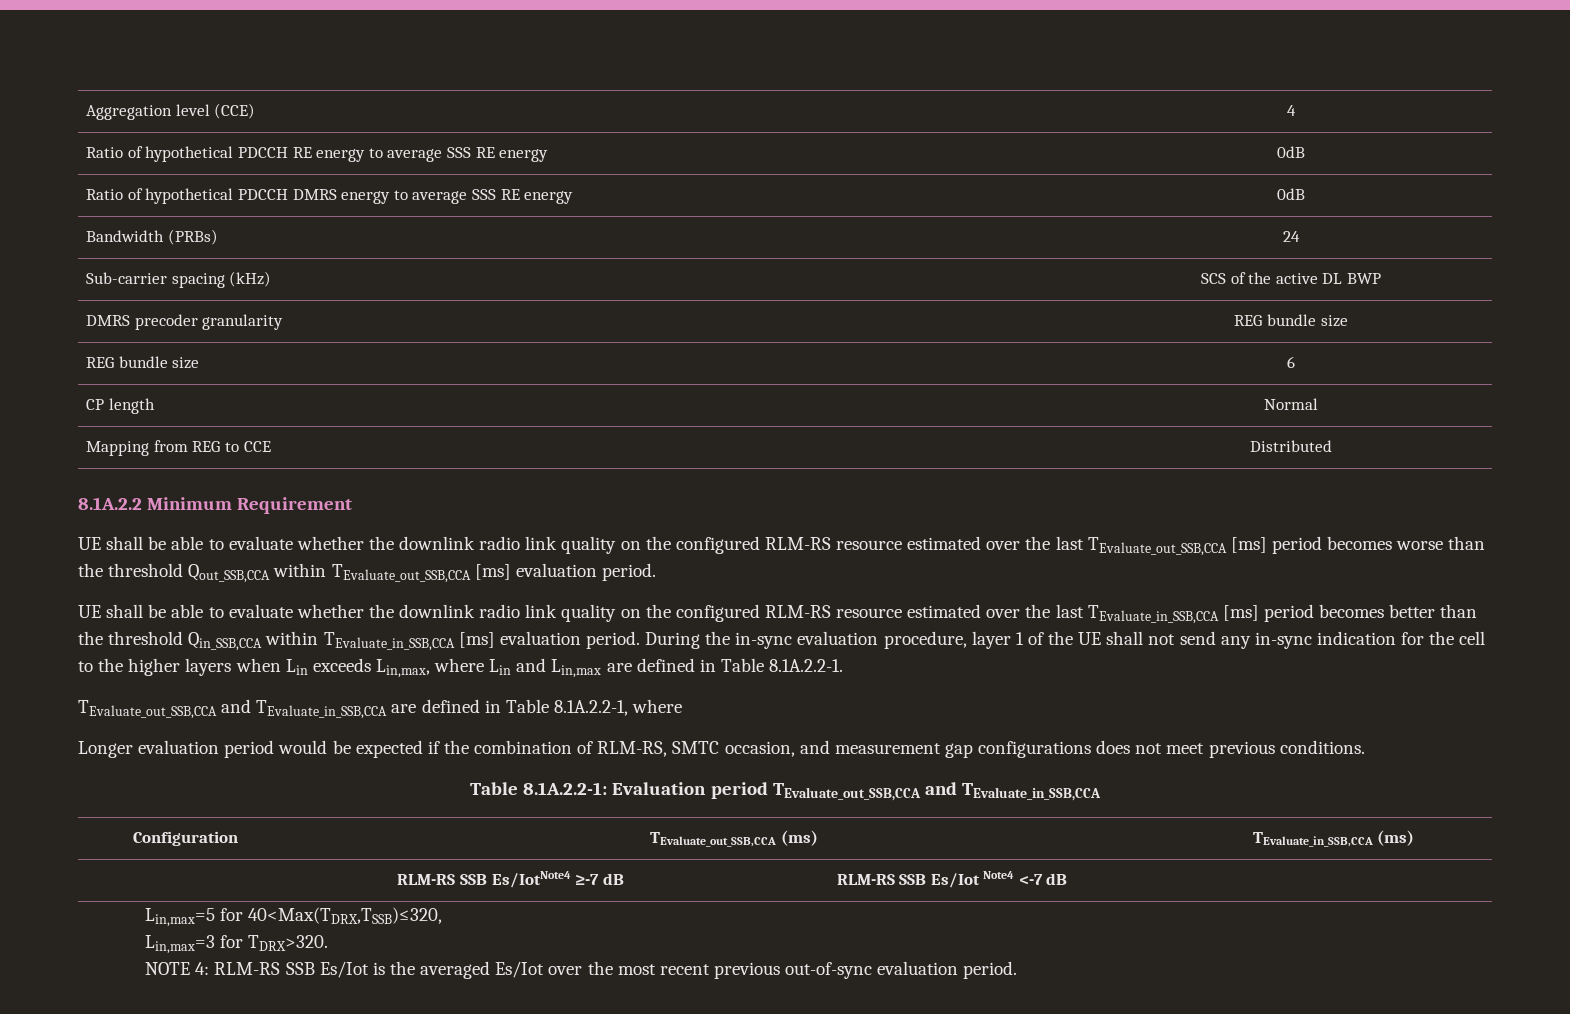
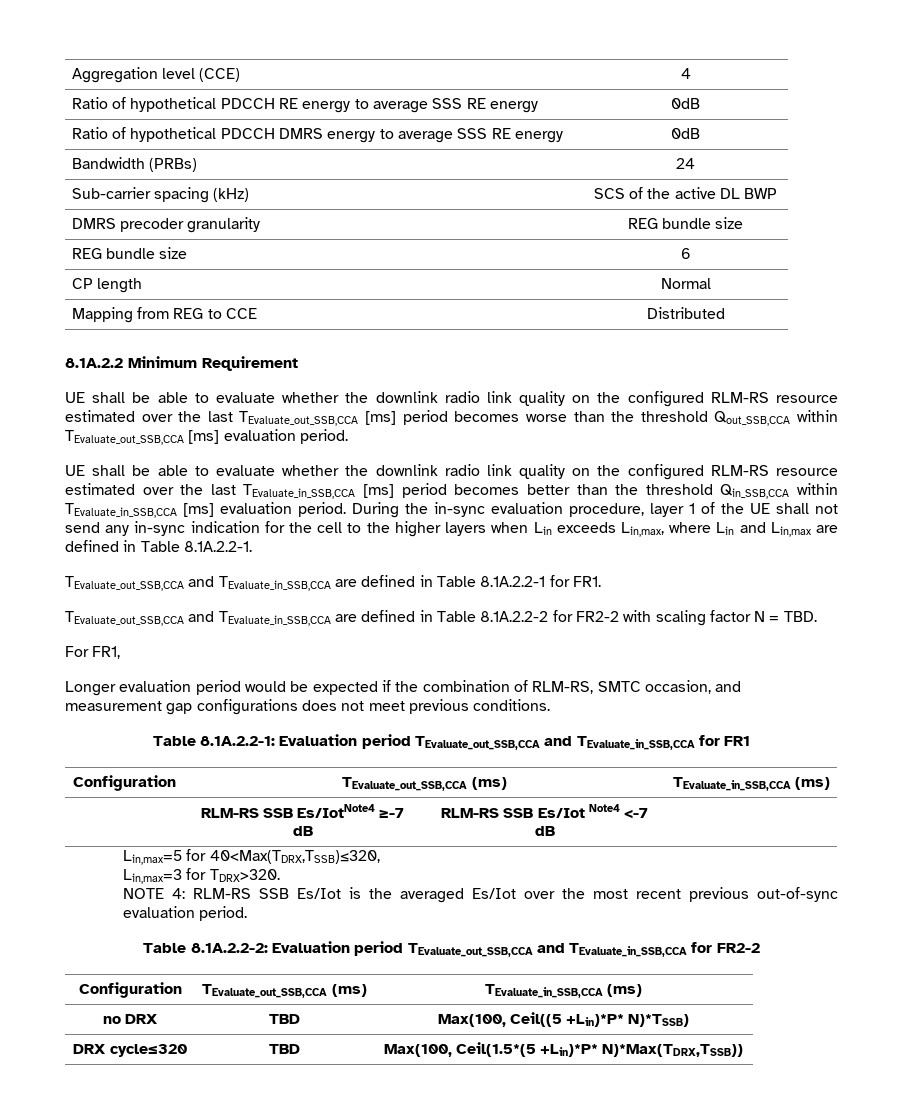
- TEvaluate_out_SSB,CCA and TEvaluate_in_SSB,CCA are defined in Table 8.1A.2.2-1, where
+ TEvaluate_out_SSB,CCA and TEvaluate_in_SSB,CCA are defined in Table 8.1A.2.2-1 for FR1.
+ TEvaluate_out_SSB,CCA and TEvaluate_in_SSB,CCA are defined in Table 8.1A.2.2-2 for FR2-2 with scaling factor N = TBD.
+ For FR1,
- Table 8.1A.2.2-1: Evaluation period TEvaluate_out_SSB,CCA and TEvaluate_in_SSB,CCA
+ Table 8.1A.2.2-1: Evaluation period TEvaluate_out_SSB,CCA and TEvaluate_in_SSB,CCA for FR1
+ Table 8.1A.2.2-2: Evaluation period TEvaluate_out_SSB,CCA and TEvaluate_in_SSB,CCA for FR2-2
+ Configuration | TEvaluate_out_SSB,CCA (ms) | TEvaluate_in_SSB,CCA (ms)
+ no DRX | TBD | Max(100, Ceil((5 +Lin)*P* N)*TSSB)
+ DRX cycle≤320 | TBD | Max(100, Ceil(1.5*(5 +Lin)*P* N)*Max(TDRX,TSSB))

